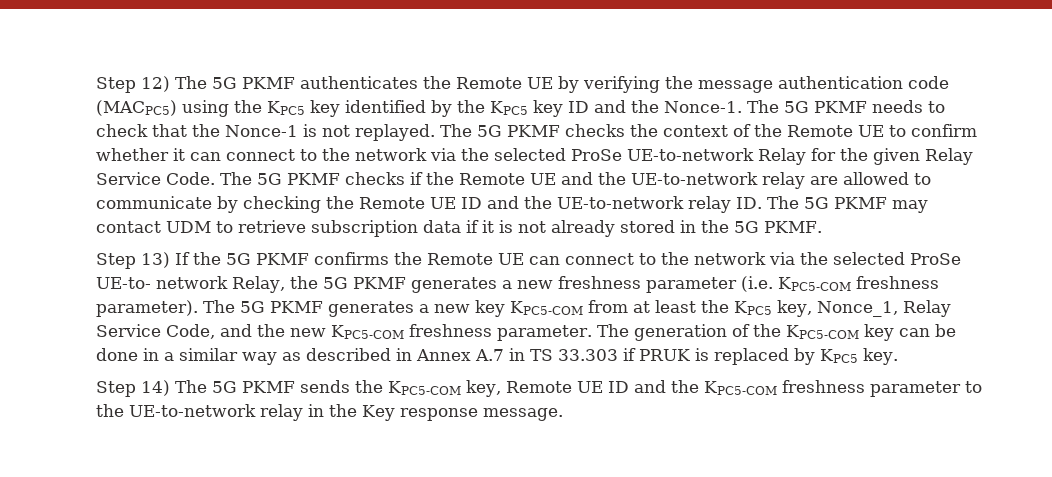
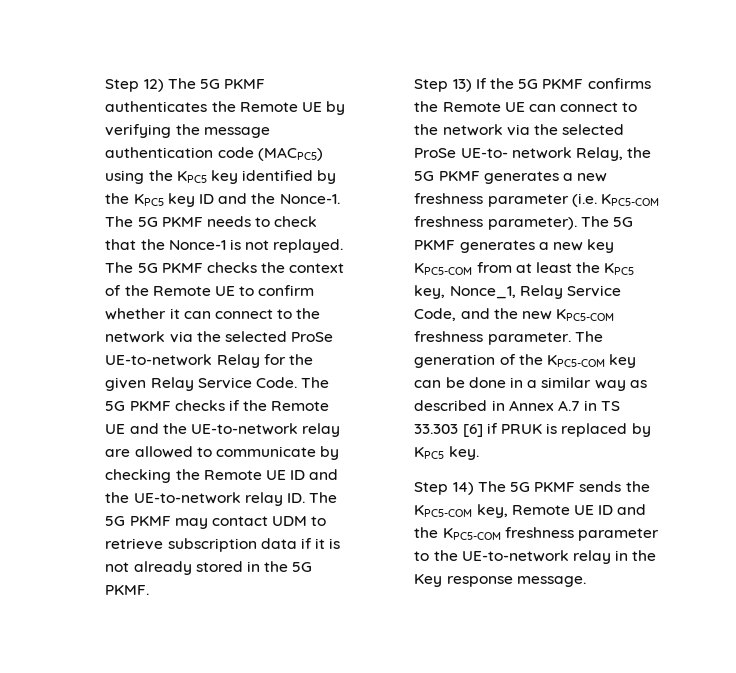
- The generation of the KPC5-COM key can be done in a similar way as described in Annex A.7 in TS 33.303 if PRUK is replaced by KPC5 key.
+ The generation of the KPC5-COM key can be done in a similar way as described in Annex A.7 in TS 33.303 [6] if PRUK is replaced by KPC5 key.

